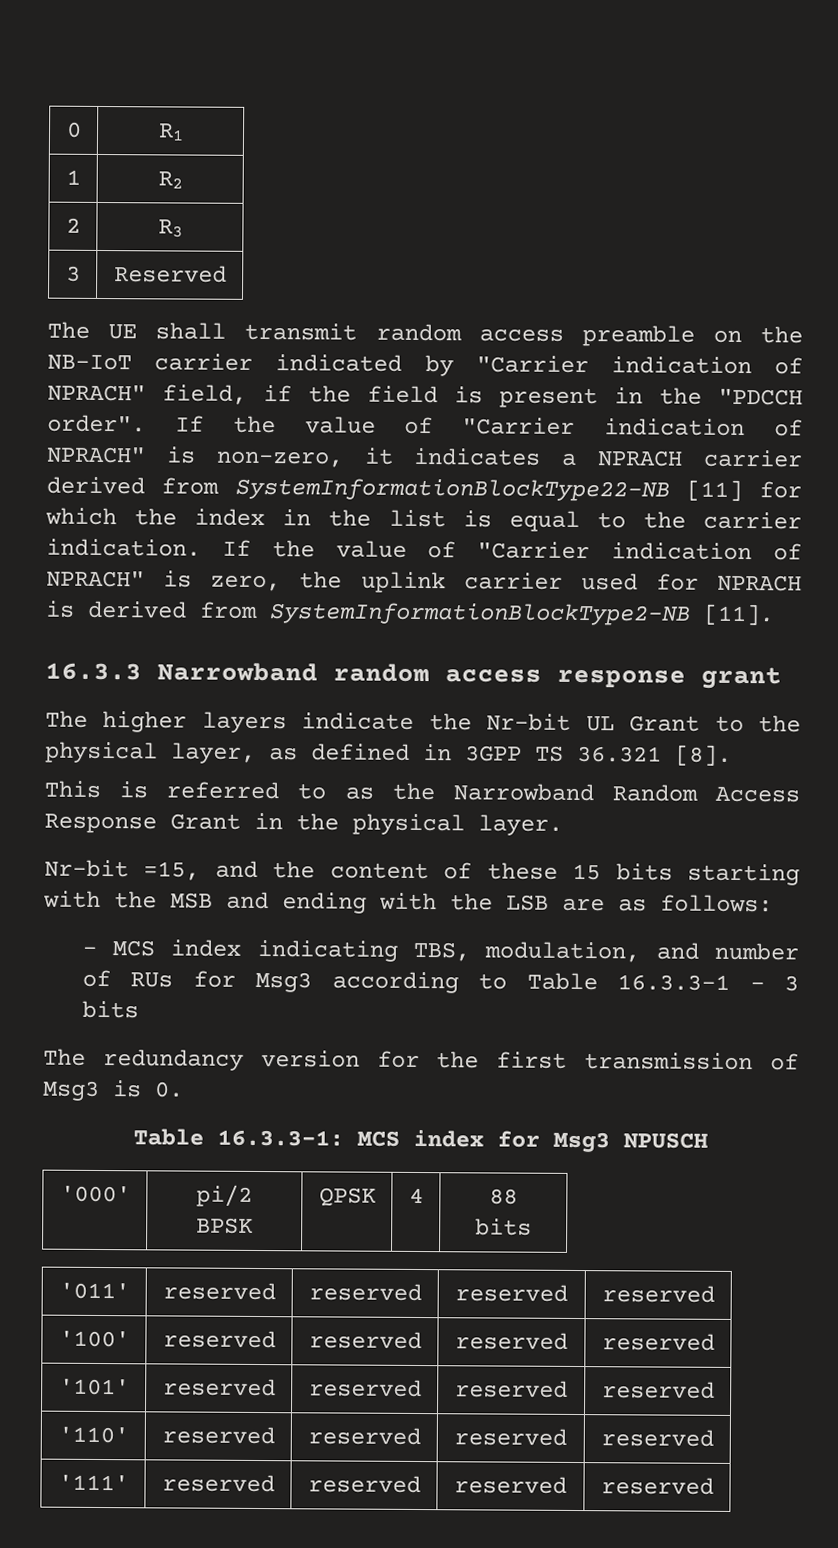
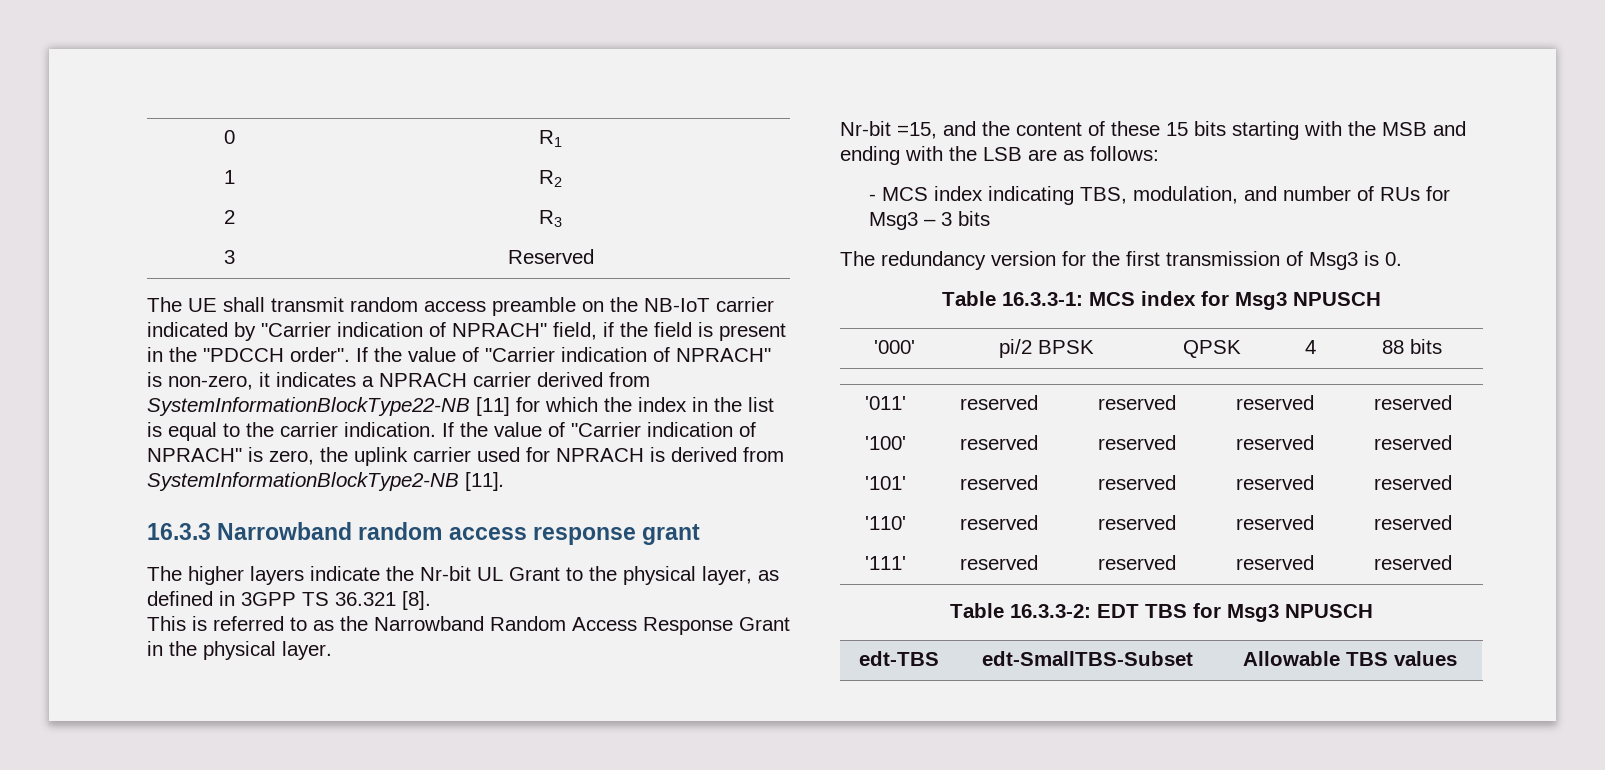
- - MCS index indicating TBS, modulation, and number of RUs for Msg3 according to Table 16.3.3-1 – 3 bits
+ - MCS index indicating TBS, modulation, and number of RUs for Msg3 – 3 bits
+ Table 16.3.3-2: EDT TBS for Msg3 NPUSCH
+ edt-TBS | edt-SmallTBS-Subset | Allowable TBS values

